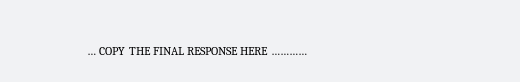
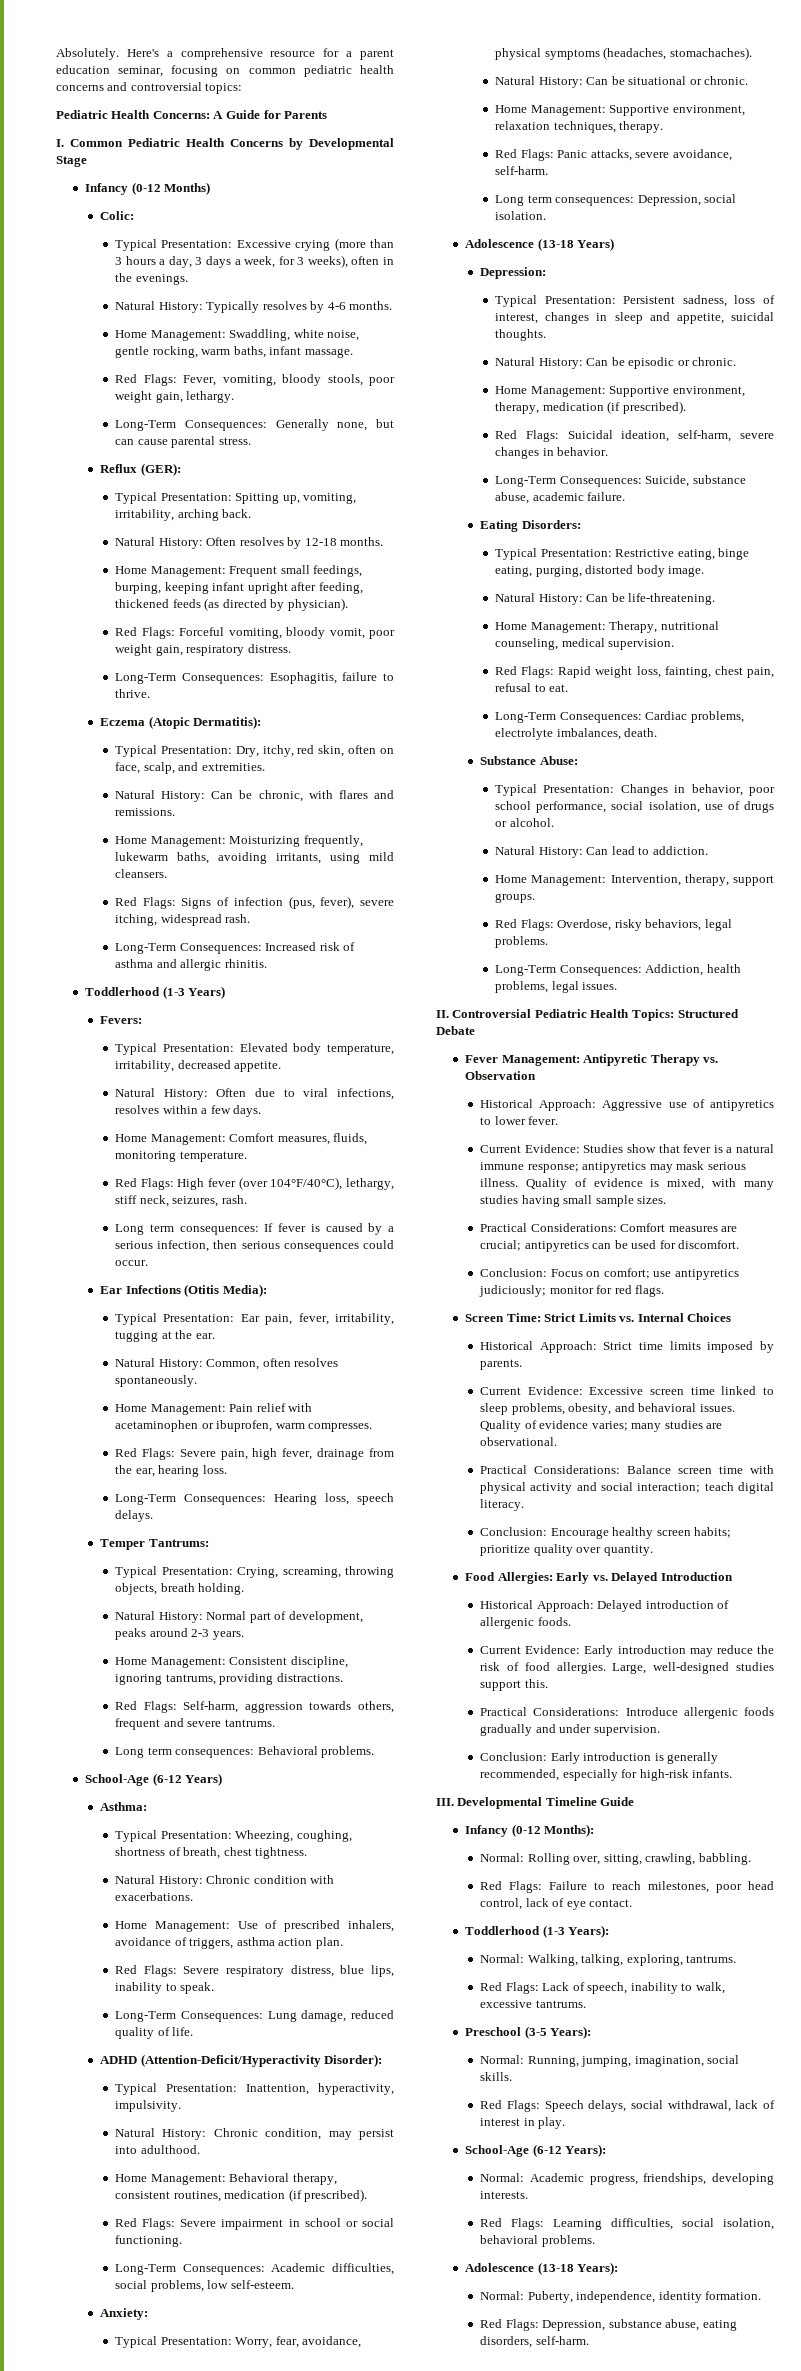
- … COPY THE FINAL RESPONSE HERE …………
+ Absolutely. Here's a comprehensive resource for a parent education seminar, focusing on common pediatric health concerns and controversial topics:
+ Pediatric Health Concerns: A Guide for Parents
+ I. Common Pediatric Health Concerns by Developmental Stage
+ Infancy (0-12 Months)
+ Colic:
+ Typical Presentation: Excessive crying (more than 3 hours a day, 3 days a week, for 3 weeks), often in the evenings.
+ Natural History: Typically resolves by 4-6 months.
+ Home Management: Swaddling, white noise, gentle rocking, warm baths, infant massage.
+ Red Flags: Fever, vomiting, bloody stools, poor weight gain, lethargy.
+ Long-Term Consequences: Generally none, but can cause parental stress.
+ Reflux (GER):
+ Typical Presentation: Spitting up, vomiting, irritability, arching back.
+ Natural History: Often resolves by 12-18 months.
+ Home Management: Frequent small feedings, burping, keeping infant upright after feeding, thickened feeds (as directed by physician).
+ Red Flags: Forceful vomiting, bloody vomit, poor weight gain, respiratory distress.
+ Long-Term Consequences: Esophagitis, failure to thrive.
+ Eczema (Atopic Dermatitis):
+ Typical Presentation: Dry, itchy, red skin, often on face, scalp, and extremities.
+ Natural History: Can be chronic, with flares and remissions.
+ Home Management: Moisturizing frequently, lukewarm baths, avoiding irritants, using mild cleansers.
+ Red Flags: Signs of infection (pus, fever), severe itching, widespread rash.
+ Long-Term Consequences: Increased risk of asthma and allergic rhinitis.
+ Toddlerhood (1-3 Years)
+ Fevers:
+ Typical Presentation: Elevated body temperature, irritability, decreased appetite.
+ Natural History: Often due to viral infections, resolves within a few days.
+ Home Management: Comfort measures, fluids, monitoring temperature.
+ Red Flags: High fever (over 104°F/40°C), lethargy, stiff neck, seizures, rash.
+ Long term consequences: If fever is caused by a serious infection, then serious consequences could occur.
+ Ear Infections (Otitis Media):
+ Typical Presentation: Ear pain, fever, irritability, tugging at the ear.
+ Natural History: Common, often resolves spontaneously.
+ Home Management: Pain relief with acetaminophen or ibuprofen, warm compresses.
+ Red Flags: Severe pain, high fever, drainage from the ear, hearing loss.
+ Long-Term Consequences: Hearing loss, speech delays.
+ Temper Tantrums:
+ Typical Presentation: Crying, screaming, throwing objects, breath holding.
+ Natural History: Normal part of development, peaks around 2-3 years.
+ Home Management: Consistent discipline, ignoring tantrums, providing distractions.
+ Red Flags: Self-harm, aggression towards others, frequent and severe tantrums.
+ Long term consequences: Behavioral problems.
+ School-Age (6-12 Years)
+ Asthma:
+ Typical Presentation: Wheezing, coughing, shortness of breath, chest tightness.
+ Natural History: Chronic condition with exacerbations.
+ Home Management: Use of prescribed inhalers, avoidance of triggers, asthma action plan.
+ Red Flags: Severe respiratory distress, blue lips, inability to speak.
+ Long-Term Consequences: Lung damage, reduced quality of life.
+ ADHD (Attention-Deficit/Hyperactivity Disorder):
+ Typical Presentation: Inattention, hyperactivity, impulsivity.
+ Natural History: Chronic condition, may persist into adulthood.
+ Home Management: Behavioral therapy, consistent routines, medication (if prescribed).
+ Red Flags: Severe impairment in school or social functioning.
+ Long-Term Consequences: Academic difficulties, social problems, low self-esteem.
+ Anxiety:
+ Typical Presentation: Worry, fear, avoidance, physical symptoms (headaches, stomachaches).
+ Natural History: Can be situational or chronic.
+ Home Management: Supportive environment, relaxation techniques, therapy.
+ Red Flags: Panic attacks, severe avoidance, self-harm.
+ Long term consequences: Depression, social isolation.
+ Adolescence (13-18 Years)
+ Depression:
+ Typical Presentation: Persistent sadness, loss of interest, changes in sleep and appetite, suicidal thoughts.
+ Natural History: Can be episodic or chronic.
+ Home Management: Supportive environment, therapy, medication (if prescribed).
+ Red Flags: Suicidal ideation, self-harm, severe changes in behavior.
+ Long-Term Consequences: Suicide, substance abuse, academic failure.
+ Eating Disorders:
+ Typical Presentation: Restrictive eating, binge eating, purging, distorted body image.
+ Natural History: Can be life-threatening.
+ Home Management: Therapy, nutritional counseling, medical supervision.
+ Red Flags: Rapid weight loss, fainting, chest pain, refusal to eat.
+ Long-Term Consequences: Cardiac problems, electrolyte imbalances, death.
+ Substance Abuse:
+ Typical Presentation: Changes in behavior, poor school performance, social isolation, use of drugs or alcohol.
+ Natural History: Can lead to addiction.
+ Home Management: Intervention, therapy, support groups.
+ Red Flags: Overdose, risky behaviors, legal problems.
+ Long-Term Consequences: Addiction, health problems, legal issues.
+ II. Controversial Pediatric Health Topics: Structured Debate
+ Fever Management: Antipyretic Therapy vs. Observation
+ Historical Approach: Aggressive use of antipyretics to lower fever.
+ Current Evidence: Studies show that fever is a natural immune response; antipyretics may mask serious illness. Quality of evidence is mixed, with many studies having small sample sizes.
+ Practical Considerations: Comfort measures are crucial; antipyretics can be used for discomfort.
+ Conclusion: Focus on comfort; use antipyretics judiciously; monitor for red flags.
+ Screen Time: Strict Limits vs. Internal Choices
+ Historical Approach: Strict time limits imposed by parents.
+ Current Evidence: Excessive screen time linked to sleep problems, obesity, and behavioral issues. Quality of evidence varies; many studies are observational.
+ Practical Considerations: Balance screen time with physical activity and social interaction; teach digital literacy.
+ Conclusion: Encourage healthy screen habits; prioritize quality over quantity.
+ Food Allergies: Early vs. Delayed Introduction
+ Historical Approach: Delayed introduction of allergenic foods.
+ Current Evidence: Early introduction may reduce the risk of food allergies. Large, well-designed studies support this.
+ Practical Considerations: Introduce allergenic foods gradually and under supervision.
+ Conclusion: Early introduction is generally recommended, especially for high-risk infants.
+ III. Developmental Timeline Guide
+ Infancy (0-12 Months):
+ Normal: Rolling over, sitting, crawling, babbling.
+ Red Flags: Failure to reach milestones, poor head control, lack of eye contact.
+ Toddlerhood (1-3 Years):
+ Normal: Walking, talking, exploring, tantrums.
+ Red Flags: Lack of speech, inability to walk, excessive tantrums.
+ Preschool (3-5 Years):
+ Normal: Running, jumping, imagination, social skills.
+ Red Flags: Speech delays, social withdrawal, lack of interest in play.
+ School-Age (6-12 Years):
+ Normal: Academic progress, friendships, developing interests.
+ Red Flags: Learning difficulties, social isolation, behavioral problems.
+ Adolescence (13-18 Years):
+ Normal: Puberty, independence, identity formation.
+ Red Flags: Depression, substance abuse, eating disorders, self-harm.

